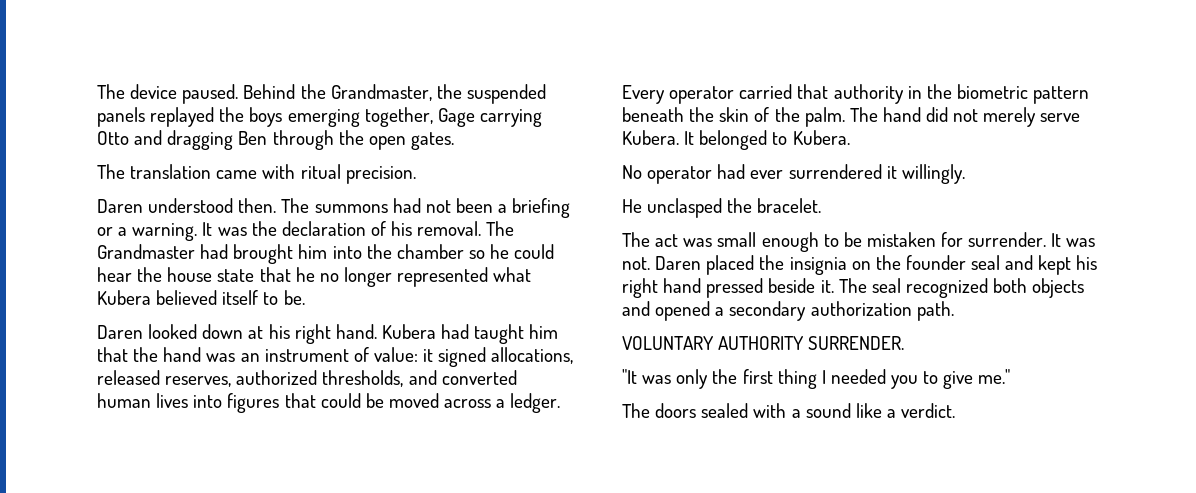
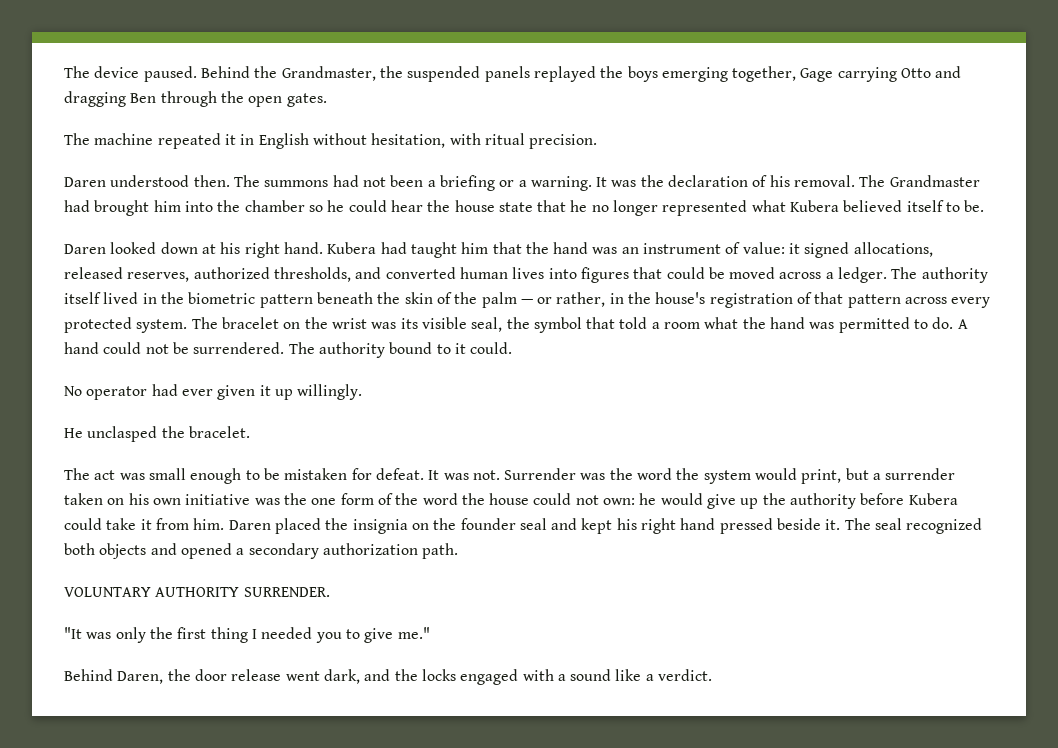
- The translation came with ritual precision.
+ The machine repeated it in English without hesitation, with ritual precision.
- Every operator carried that authority in the biometric pattern beneath the skin of the palm. The hand did not merely serve Kubera. It belonged to Kubera.
+ The authority itself lived in the biometric pattern beneath the skin of the palm — or rather, in the house's registration of that pattern across every protected system. The bracelet on the wrist was its visible seal, the symbol that told a room what the hand was permitted to do. A hand could not be surrendered. The authority bound to it could.
- No operator had ever surrendered it willingly.
+ No operator had ever given it up willingly.
- The act was small enough to be mistaken for surrender.
+ The act was small enough to be mistaken for defeat.
+ Surrender was the word the system would print, but a surrender taken on his own initiative was the one form of the word the house could not own: he would give up the authority before Kubera could take it from him.
- The doors sealed with a sound like a verdict.
+ Behind Daren, the door release went dark, and the locks engaged with a sound like a verdict.

